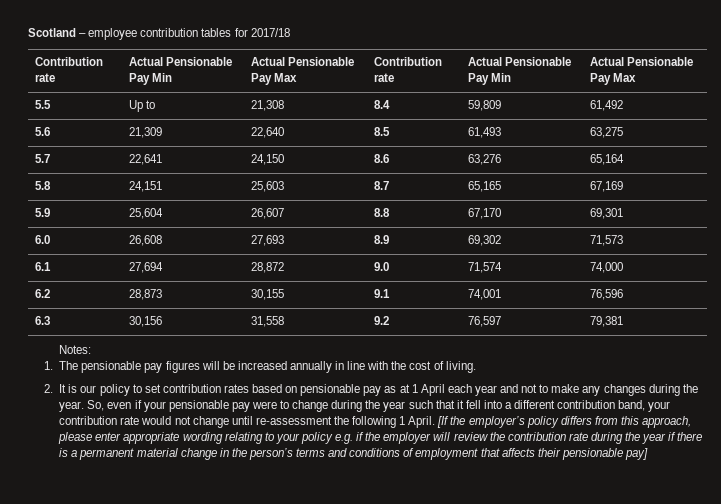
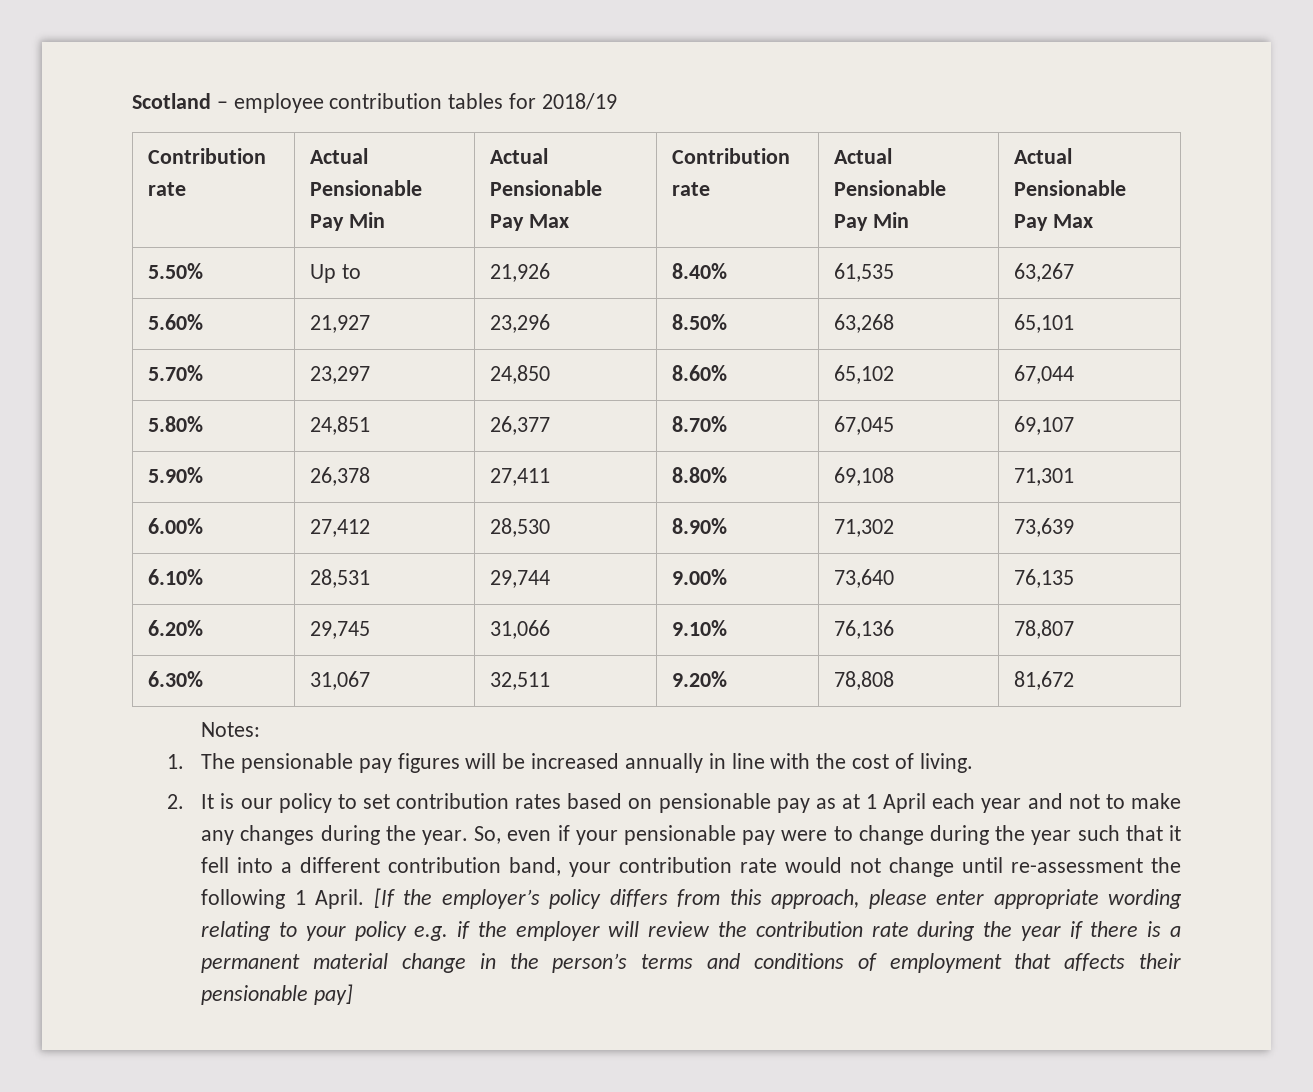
- Scotland – employee contribution tables for 2017/18
+ Scotland – employee contribution tables for 2018/19
- 5.5 | Up to | 21,308 | 8.4 | 59,809 | 61,492
- 5.6 | 21,309 | 22,640 | 8.5 | 61,493 | 63,275
- 5.7 | 22,641 | 24,150 | 8.6 | 63,276 | 65,164
- 5.8 | 24,151 | 25,603 | 8.7 | 65,165 | 67,169
- 5.9 | 25,604 | 26,607 | 8.8 | 67,170 | 69,301
- 6.0 | 26,608 | 27,693 | 8.9 | 69,302 | 71,573
- 6.1 | 27,694 | 28,872 | 9.0 | 71,574 | 74,000
- 6.2 | 28,873 | 30,155 | 9.1 | 74,001 | 76,596
- 6.3 | 30,156 | 31,558 | 9.2 | 76,597 | 79,381
+ 5.50% | Up to | 21,926 | 8.40% | 61,535 | 63,267
+ 5.60% | 21,927 | 23,296 | 8.50% | 63,268 | 65,101
+ 5.70% | 23,297 | 24,850 | 8.60% | 65,102 | 67,044
+ 5.80% | 24,851 | 26,377 | 8.70% | 67,045 | 69,107
+ 5.90% | 26,378 | 27,411 | 8.80% | 69,108 | 71,301
+ 6.00% | 27,412 | 28,530 | 8.90% | 71,302 | 73,639
+ 6.10% | 28,531 | 29,744 | 9.00% | 73,640 | 76,135
+ 6.20% | 29,745 | 31,066 | 9.10% | 76,136 | 78,807
+ 6.30% | 31,067 | 32,511 | 9.20% | 78,808 | 81,672

